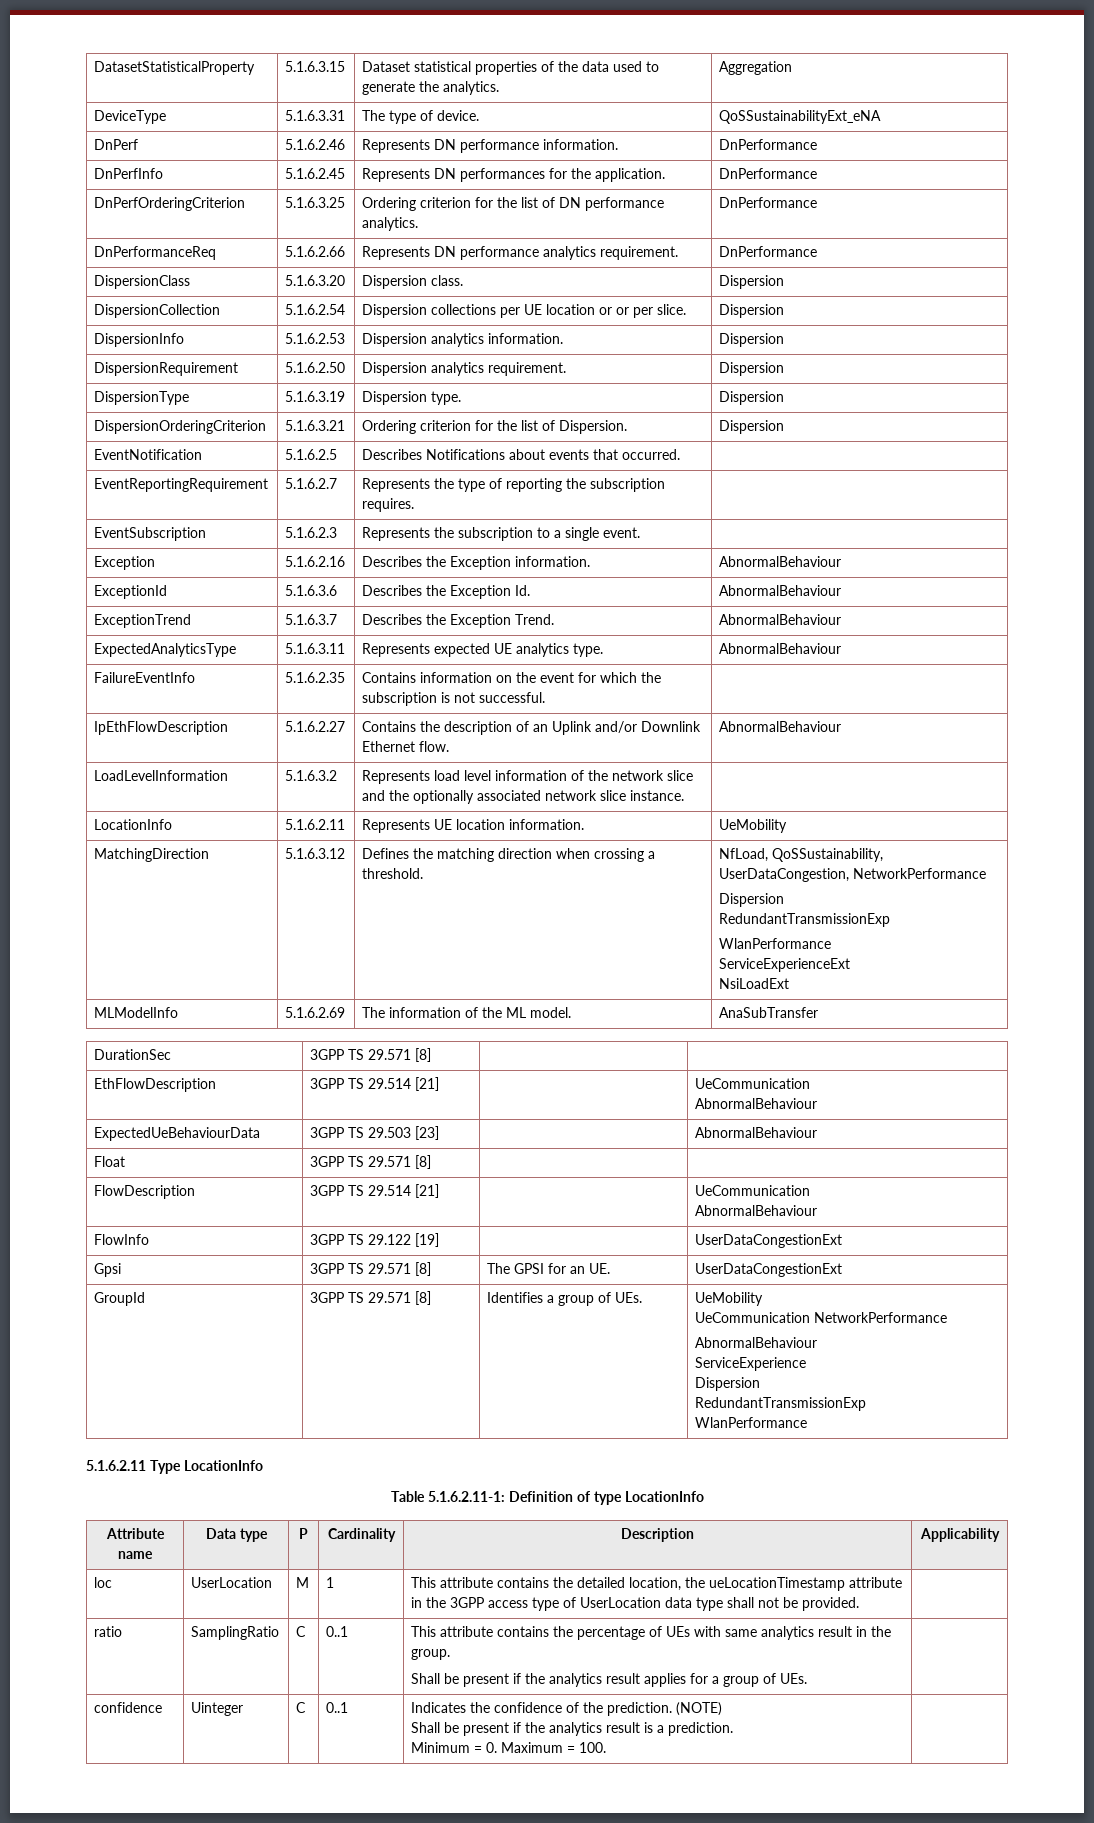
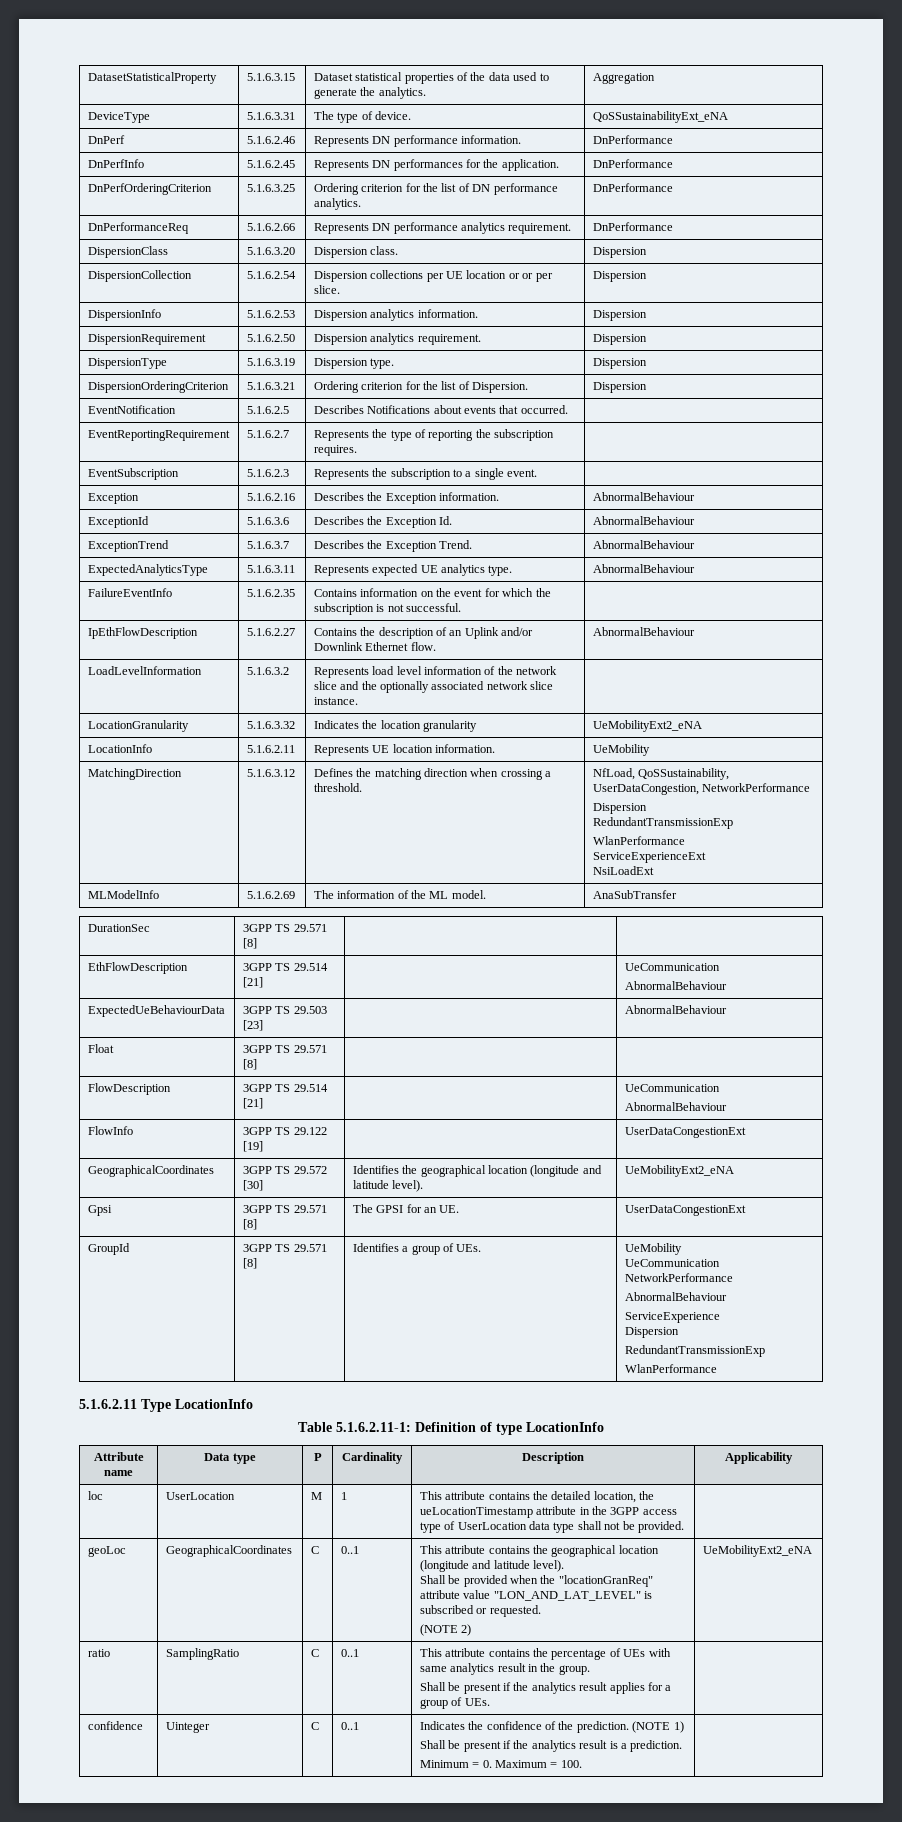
+ LocationGranularity | 5.1.6.3.32 | Indicates the location granularity | UeMobilityExt2_eNA
+ GeographicalCoordinates | 3GPP TS 29.572 [30] | Identifies the geographical location (longitude and latitude level). | UeMobilityExt2_eNA
+ geoLoc | GeographicalCoordinates | C | 0..1 | This attribute contains the geographical location (longitude and latitude level).
+ Shall be provided when the "locationGranReq" attribute value "LON_AND_LAT_LEVEL" is subscribed or requested.
+ (NOTE 2) | UeMobilityExt2_eNA
- confidence | Uinteger | C | 0..1 | Indicates the confidence of the prediction. (NOTE)
+ confidence | Uinteger | C | 0..1 | Indicates the confidence of the prediction. (NOTE 1)

